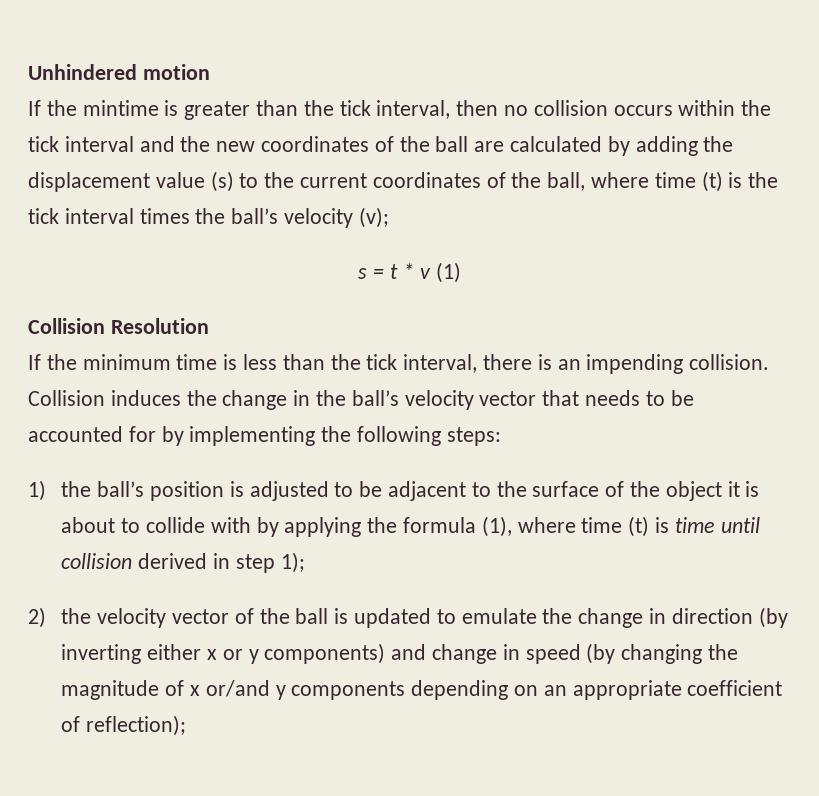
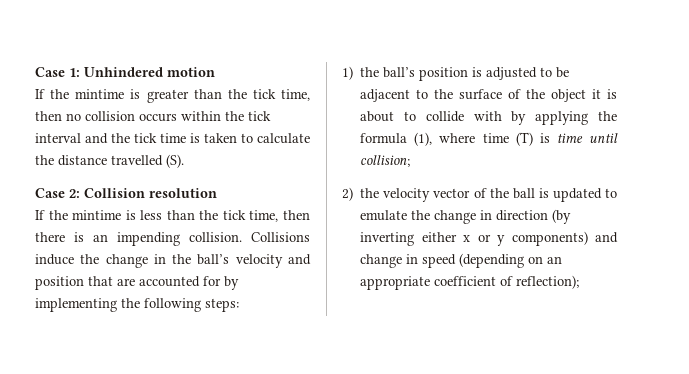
- Unhindered motion
+ Case 1: Unhindered motion
- If the mintime is greater than the tick interval, then no collision occurs within the tick interval and the new coordinates of the ball are calculated by adding the displacement value (s) to the current coordinates of the ball, where time (t) is the tick interval times the ball’s velocity (v);
- s = t * v (1)
- Collision Resolution
- If the minimum time is less than the tick interval, there is an impending collision.
+ If the mintime is greater than the tick time, then no collision occurs within the tick interval and the tick time is taken to calculate the distance travelled (S).
+ Case 2: Collision resolution
+ If the mintime is less than the tick time, then there is an impending collision.
- Collision induces the change in the ball’s velocity vector that needs to be accounted for by implementing the following steps:
+ Collisions induce the change in the ball’s velocity and position that are accounted for by implementing the following steps:
- 1) the ball’s position is adjusted to be adjacent to the surface of the object it is about to collide with by applying the formula (1), where time (t) is time until collision derived in step 1);
+ 1) the ball’s position is adjusted to be adjacent to the surface of the object it is about to collide with by applying the formula (1), where time (T) is time until collision;
- 2) the velocity vector of the ball is updated to emulate the change in direction (by inverting either x or y components) and change in speed (by changing the magnitude of x or/and y components depending on an appropriate coefficient of reflection);
+ 2) the velocity vector of the ball is updated to emulate the change in direction (by inverting either x or y components) and change in speed (depending on an appropriate coefficient of reflection);

